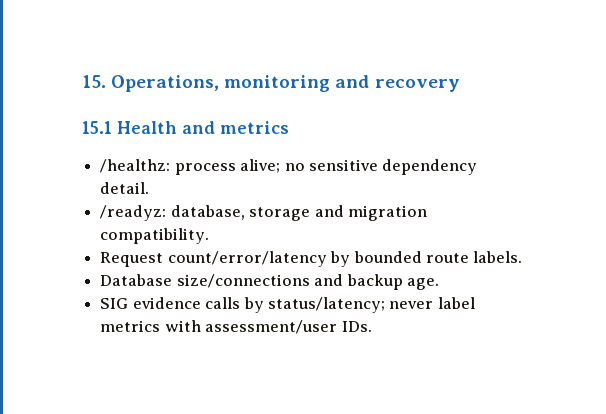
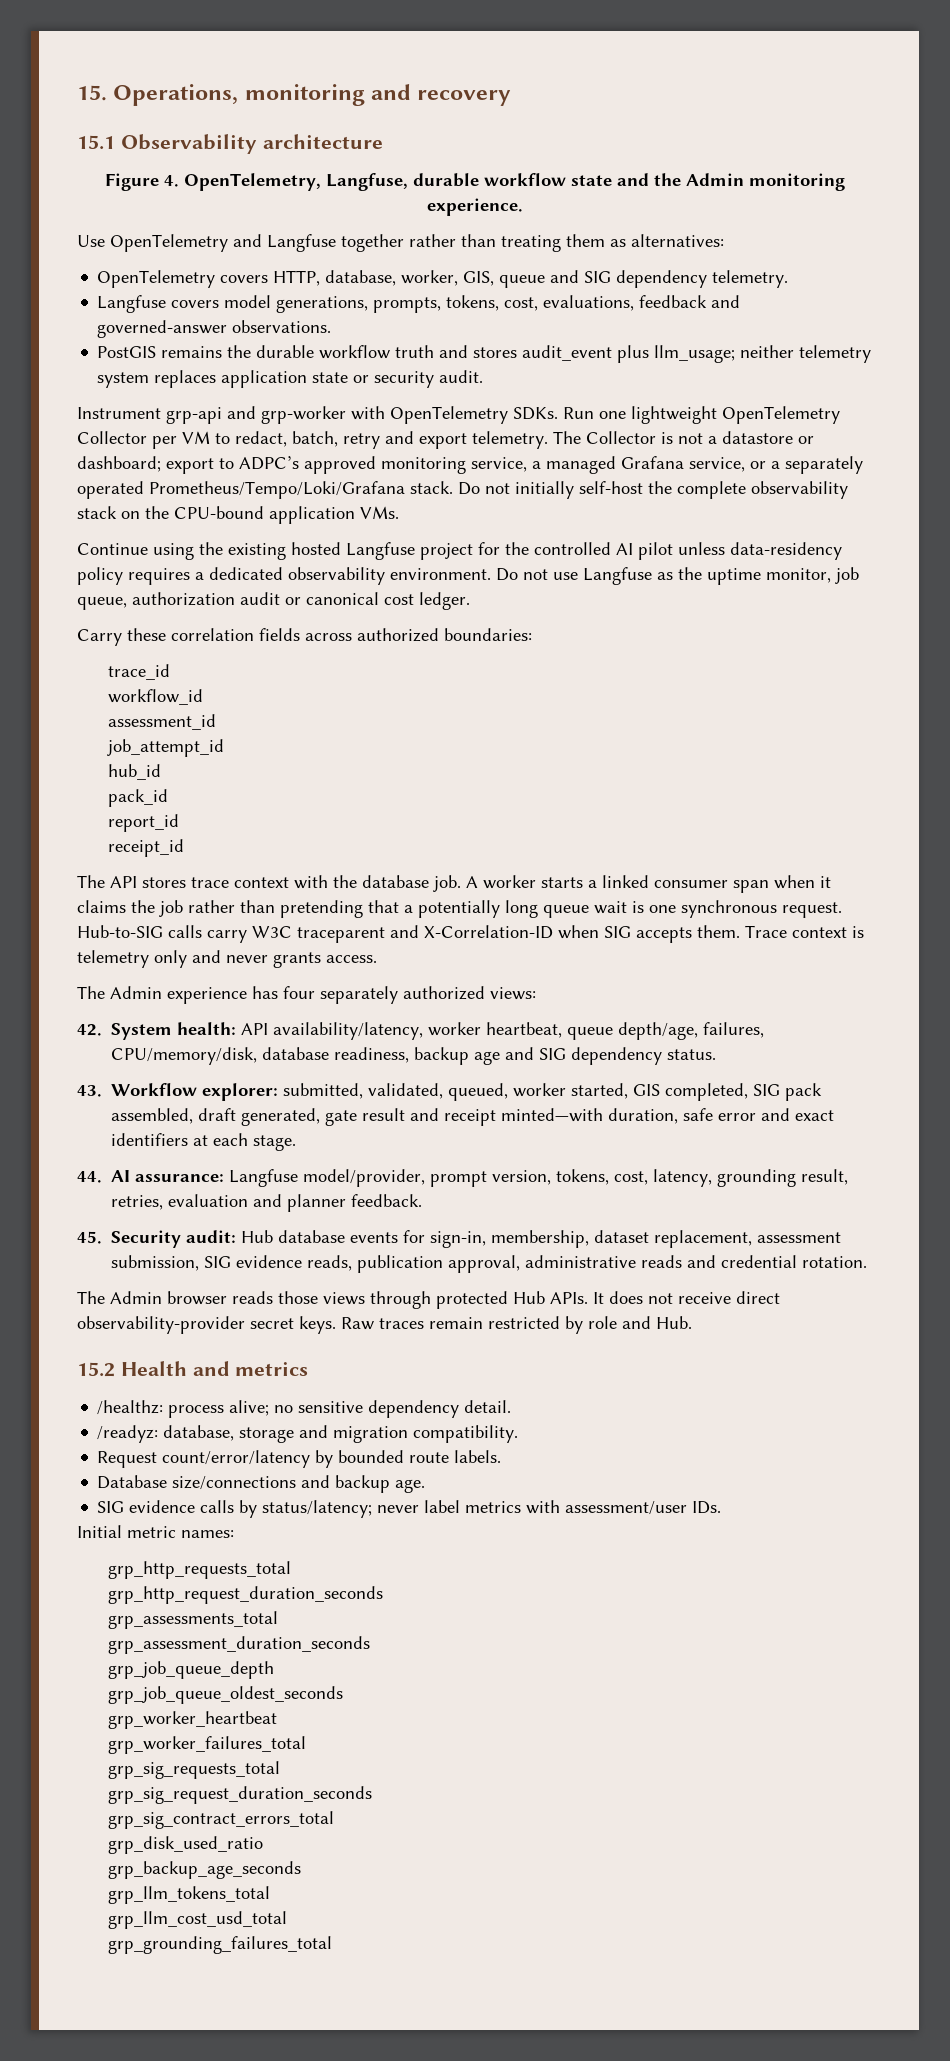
- 15.1 Health and metrics
+ 15.1 Observability architecture
+ Figure 4. OpenTelemetry, Langfuse, durable workflow state and the Admin monitoring experience.
+ Use OpenTelemetry and Langfuse together rather than treating them as alternatives:
+ OpenTelemetry covers HTTP, database, worker, GIS, queue and SIG dependency telemetry.
+ Langfuse covers model generations, prompts, tokens, cost, evaluations, feedback and governed-answer observations.
+ PostGIS remains the durable workflow truth and stores audit_event plus llm_usage; neither telemetry system replaces application state or security audit.
+ Instrument grp-api and grp-worker with OpenTelemetry SDKs. Run one lightweight OpenTelemetry Collector per VM to redact, batch, retry and export telemetry. The Collector is not a datastore or dashboard; export to ADPC’s approved monitoring service, a managed Grafana service, or a separately operated Prometheus/Tempo/Loki/Grafana stack. Do not initially self-host the complete observability stack on the CPU-bound application VMs.
+ Continue using the existing hosted Langfuse project for the controlled AI pilot unless data-residency policy requires a dedicated observability environment. Do not use Langfuse as the uptime monitor, job queue, authorization audit or canonical cost ledger.
+ Carry these correlation fields across authorized boundaries:
+ trace_id
+ workflow_id
+ assessment_id
+ job_attempt_id
+ hub_id
+ pack_id
+ report_id
+ receipt_id
+ The API stores trace context with the database job. A worker starts a linked consumer span when it claims the job rather than pretending that a potentially long queue wait is one synchronous request. Hub-to-SIG calls carry W3C traceparent and X-Correlation-ID when SIG accepts them. Trace context is telemetry only and never grants access.
+ The Admin experience has four separately authorized views:
+ 42. System health: API availability/latency, worker heartbeat, queue depth/age, failures, CPU/memory/disk, database readiness, backup age and SIG dependency status.
+ 43. Workflow explorer: submitted, validated, queued, worker started, GIS completed, SIG pack assembled, draft generated, gate result and receipt minted—with duration, safe error and exact identifiers at each stage.
+ 44. AI assurance: Langfuse model/provider, prompt version, tokens, cost, latency, grounding result, retries, evaluation and planner feedback.
+ 45. Security audit: Hub database events for sign-in, membership, dataset replacement, assessment submission, SIG evidence reads, publication approval, administrative reads and credential rotation.
+ The Admin browser reads those views through protected Hub APIs. It does not receive direct observability-provider secret keys. Raw traces remain restricted by role and Hub.
+ 15.2 Health and metrics
+ Initial metric names:
+ grp_http_requests_total
+ grp_http_request_duration_seconds
+ grp_assessments_total
+ grp_assessment_duration_seconds
+ grp_job_queue_depth
+ grp_job_queue_oldest_seconds
+ grp_worker_heartbeat
+ grp_worker_failures_total
+ grp_sig_requests_total
+ grp_sig_request_duration_seconds
+ grp_sig_contract_errors_total
+ grp_disk_used_ratio
+ grp_backup_age_seconds
+ grp_llm_tokens_total
+ grp_llm_cost_usd_total
+ grp_grounding_failures_total

